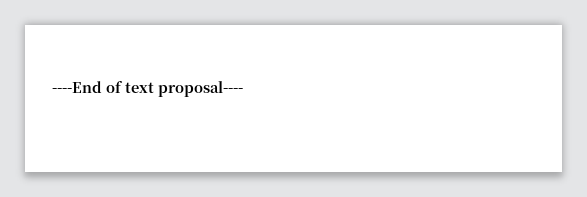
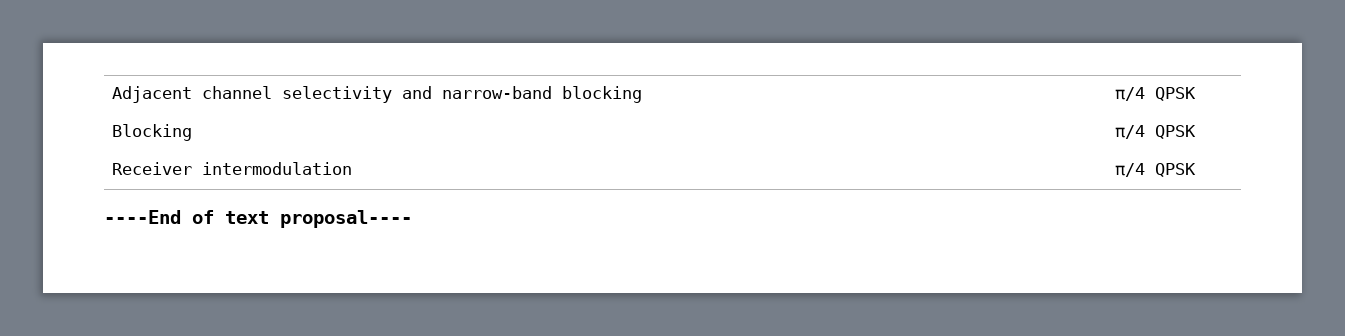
+ Adjacent channel selectivity and narrow-band blocking | π/4 QPSK
+ Blocking | π/4 QPSK
+ Receiver intermodulation | π/4 QPSK

